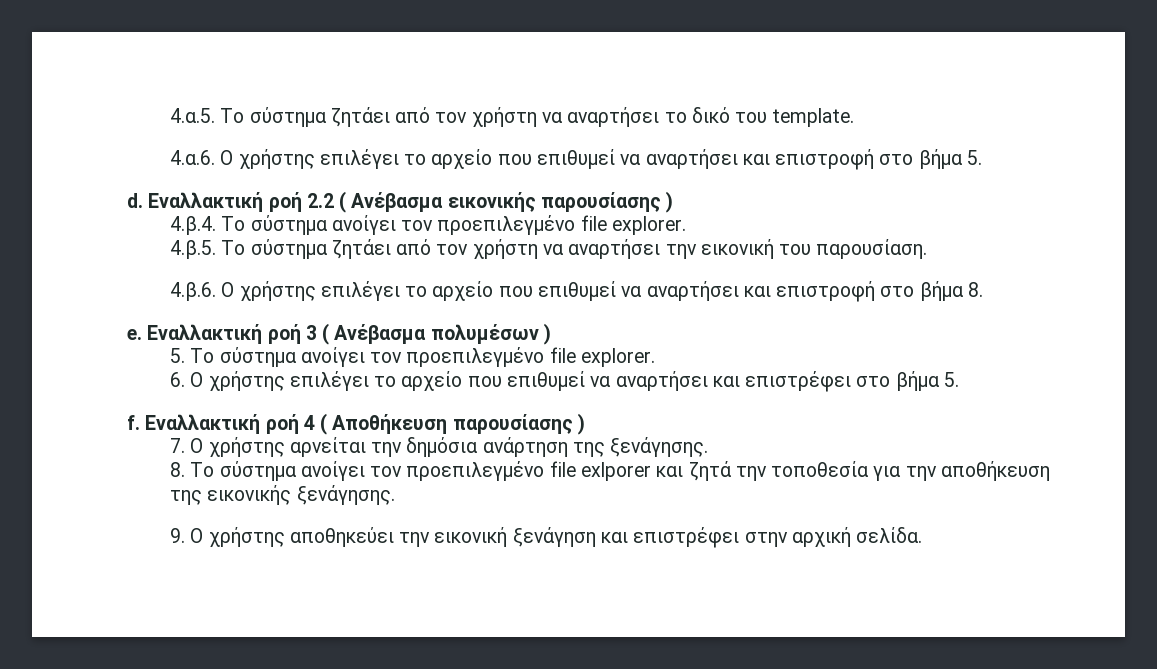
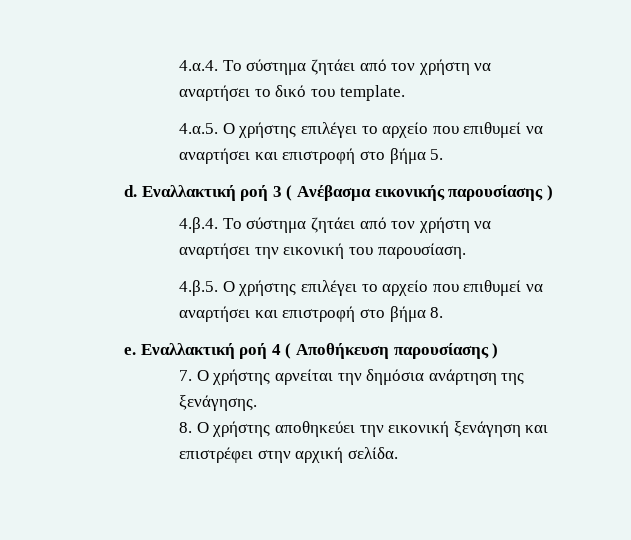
- 4.α.5. Το σύστημα ζητάει από τον χρήστη να αναρτήσει το δικό του template.
+ 4.α.4. Το σύστημα ζητάει από τον χρήστη να αναρτήσει το δικό του template.
- 4.α.6. Ο χρήστης επιλέγει το αρχείο που επιθυμεί να αναρτήσει και επιστροφή στο βήμα 5.
+ 4.α.5. Ο χρήστης επιλέγει το αρχείο που επιθυμεί να αναρτήσει και επιστροφή στο βήμα 5.
- Εναλλακτική ροή 2.2 ( Ανέβασμα εικονικής παρουσίασης )
+ Εναλλακτική ροή 3 ( Ανέβασμα εικονικής παρουσίασης )
- 4.β.4. Το σύστημα ανοίγει τον προεπιλεγμένο file explorer.
- 4.β.5. Το σύστημα ζητάει από τον χρήστη να αναρτήσει την εικονική του παρουσίαση.
+ 4.β.4. Το σύστημα ζητάει από τον χρήστη να αναρτήσει την εικονική του παρουσίαση.
- 4.β.6. Ο χρήστης επιλέγει το αρχείο που επιθυμεί να αναρτήσει και επιστροφή στο βήμα 8.
+ 4.β.5. Ο χρήστης επιλέγει το αρχείο που επιθυμεί να αναρτήσει και επιστροφή στο βήμα 8.
- Εναλλακτική ροή 3 ( Ανέβασμα πολυμέσων )
- 5. Το σύστημα ανοίγει τον προεπιλεγμένο file explorer.
- 6. Ο χρήστης επιλέγει το αρχείο που επιθυμεί να αναρτήσει και επιστρέφει στο βήμα 5.
- f. Εναλλακτική ροή 4 ( Αποθήκευση παρουσίασης )
+ Εναλλακτική ροή 4 ( Αποθήκευση παρουσίασης )
- 8. Το σύστημα ανοίγει τον προεπιλεγμένο file exlporer και ζητά την τοποθεσία για την αποθήκευση της εικονικής ξενάγησης.
- 9. Ο χρήστης αποθηκεύει την εικονική ξενάγηση και επιστρέφει στην αρχική σελίδα.
+ 8. Ο χρήστης αποθηκεύει την εικονική ξενάγηση και επιστρέφει στην αρχική σελίδα.

